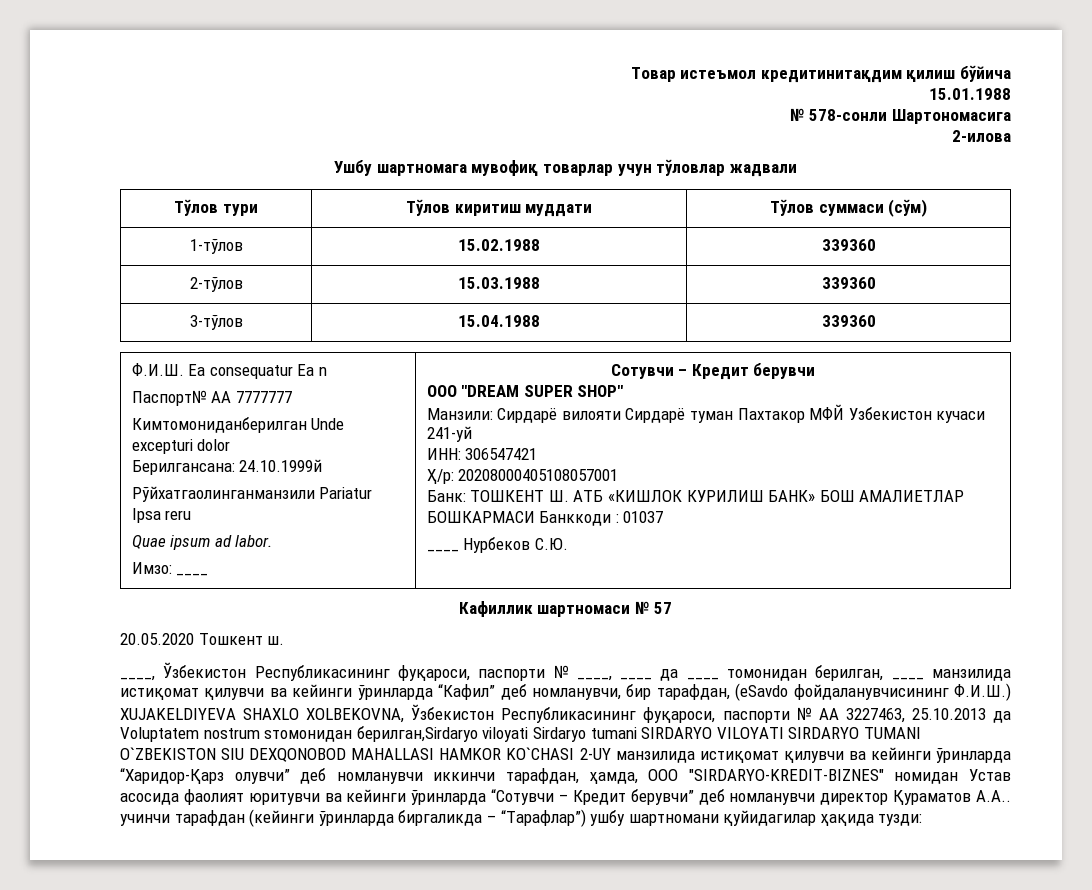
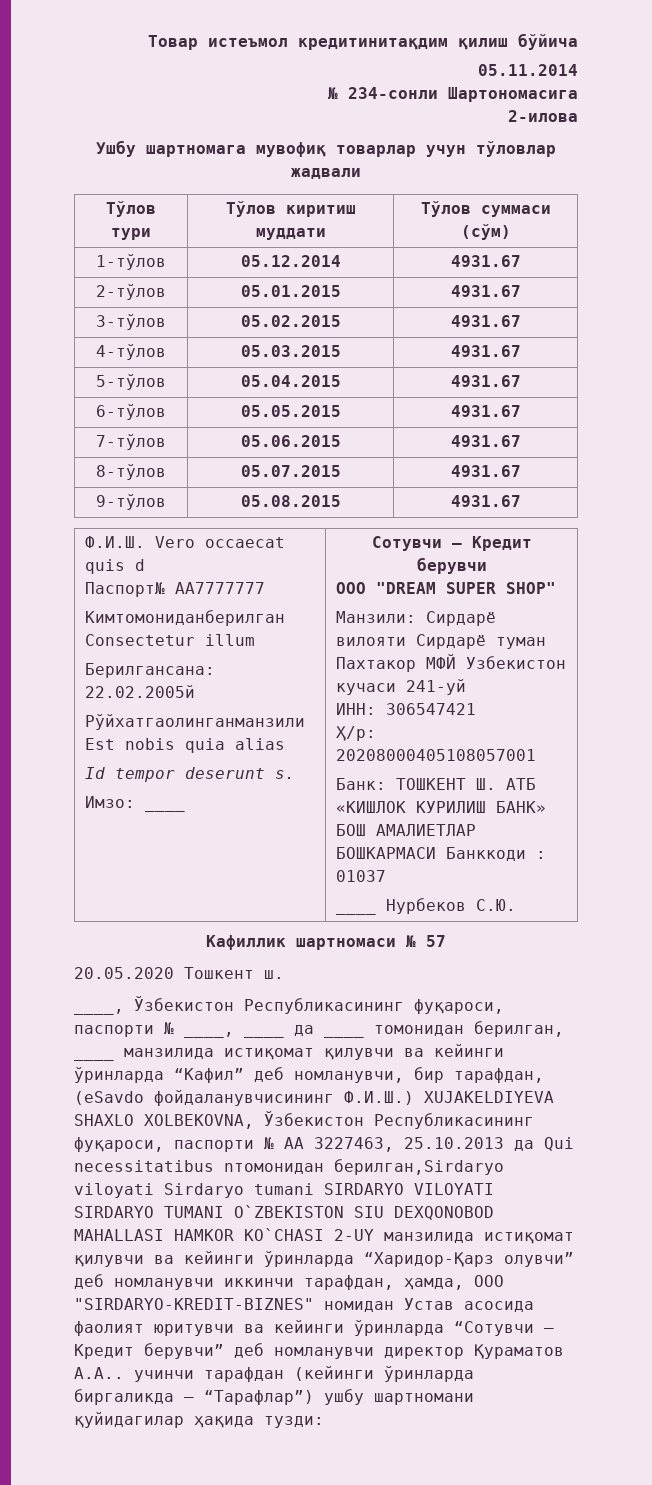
- 15.01.1988
- № 578-сонли Шартoномасига
+ 05.11.2014
+ № 234-сонли Шартoномасига
- 1-тўлов | 15.02.1988 | 339360
+ 1-тўлов | 05.12.2014 | 4931.67
- 2-тўлов | 15.03.1988 | 339360
+ 2-тўлов | 05.01.2015 | 4931.67
- 3-тўлов | 15.04.1988 | 339360
- Ф.И.Ш. Ea consequatur Ea n
+ 3-тўлов | 05.02.2015 | 4931.67
+ 4-тўлов | 05.03.2015 | 4931.67
+ 5-тўлов | 05.04.2015 | 4931.67
+ 6-тўлов | 05.05.2015 | 4931.67
+ 7-тўлов | 05.06.2015 | 4931.67
+ 8-тўлов | 05.07.2015 | 4931.67
+ 9-тўлов | 05.08.2015 | 4931.67
+ Ф.И.Ш. Vero occaecat quis d
- Паспорт№ AA 7777777
+ Паспорт№ AA7777777
- Кимтомониданберилган Unde excepturi dolor
+ Кимтомониданберилган Consectetur illum
- Берилгансана: 24.10.1999й
+ Берилгансана: 22.02.2005й
- Рўйхатгаолинганманзили Pariatur Ipsa reru
- Quae ipsum ad labor.
+ Рўйхатгаолинганманзили Est nobis quia alias
+ Id tempor deserunt s.
- ____, Ўзбекистон Республикасининг фуқароси, паспорти № ____, ____ да ____ томонидан берилган, ____ манзилида истиқомат қилувчи ва кейинги ўринларда “Кафил” деб номланувчи, бир тарафдан, (eSavdo фойдаланувчисининг Ф.И.Ш.) XUJAKELDIYEVA SHAXLO XOLBEKOVNA, Ўзбекистон Республикасининг фуқароси, паспорти № AA 3227463, 25.10.2013 да Voluptatem nostrum sтомонидан берилган,Sirdaryo viloyati Sirdaryo tumani SIRDARYO VILOYATI SIRDARYO TUMANI O`ZBEKISTON SIU DEXQONOBOD MAHALLASI HAMKOR KO`CHASI 2-UY манзилида истиқомат қилувчи ва кейинги ўринларда “Харидор-Қарз олувчи” деб номланувчи иккинчи тарафдан, ҳамда, OOO "SIRDARYO-KREDIT-BIZNES" номидан Устав асосида фаолият юритувчи ва кейинги ўринларда “Сотувчи – Кредит берувчи” деб номланувчи директор Қураматов А.А.. учинчи тарафдан (кейинги ўринларда биргаликда – “Тарафлар”) ушбу шартномани қуйидагилар ҳақида тузди:
+ ____, Ўзбекистон Республикасининг фуқароси, паспорти № ____, ____ да ____ томонидан берилган, ____ манзилида истиқомат қилувчи ва кейинги ўринларда “Кафил” деб номланувчи, бир тарафдан, (eSavdo фойдаланувчисининг Ф.И.Ш.) XUJAKELDIYEVA SHAXLO XOLBEKOVNA, Ўзбекистон Республикасининг фуқароси, паспорти № AA 3227463, 25.10.2013 да Qui necessitatibus nтомонидан берилган,Sirdaryo viloyati Sirdaryo tumani SIRDARYO VILOYATI SIRDARYO TUMANI O`ZBEKISTON SIU DEXQONOBOD MAHALLASI HAMKOR KO`CHASI 2-UY манзилида истиқомат қилувчи ва кейинги ўринларда “Харидор-Қарз олувчи” деб номланувчи иккинчи тарафдан, ҳамда, OOO "SIRDARYO-KREDIT-BIZNES" номидан Устав асосида фаолият юритувчи ва кейинги ўринларда “Сотувчи – Кредит берувчи” деб номланувчи директор Қураматов А.А.. учинчи тарафдан (кейинги ўринларда биргаликда – “Тарафлар”) ушбу шартномани қуйидагилар ҳақида тузди:

